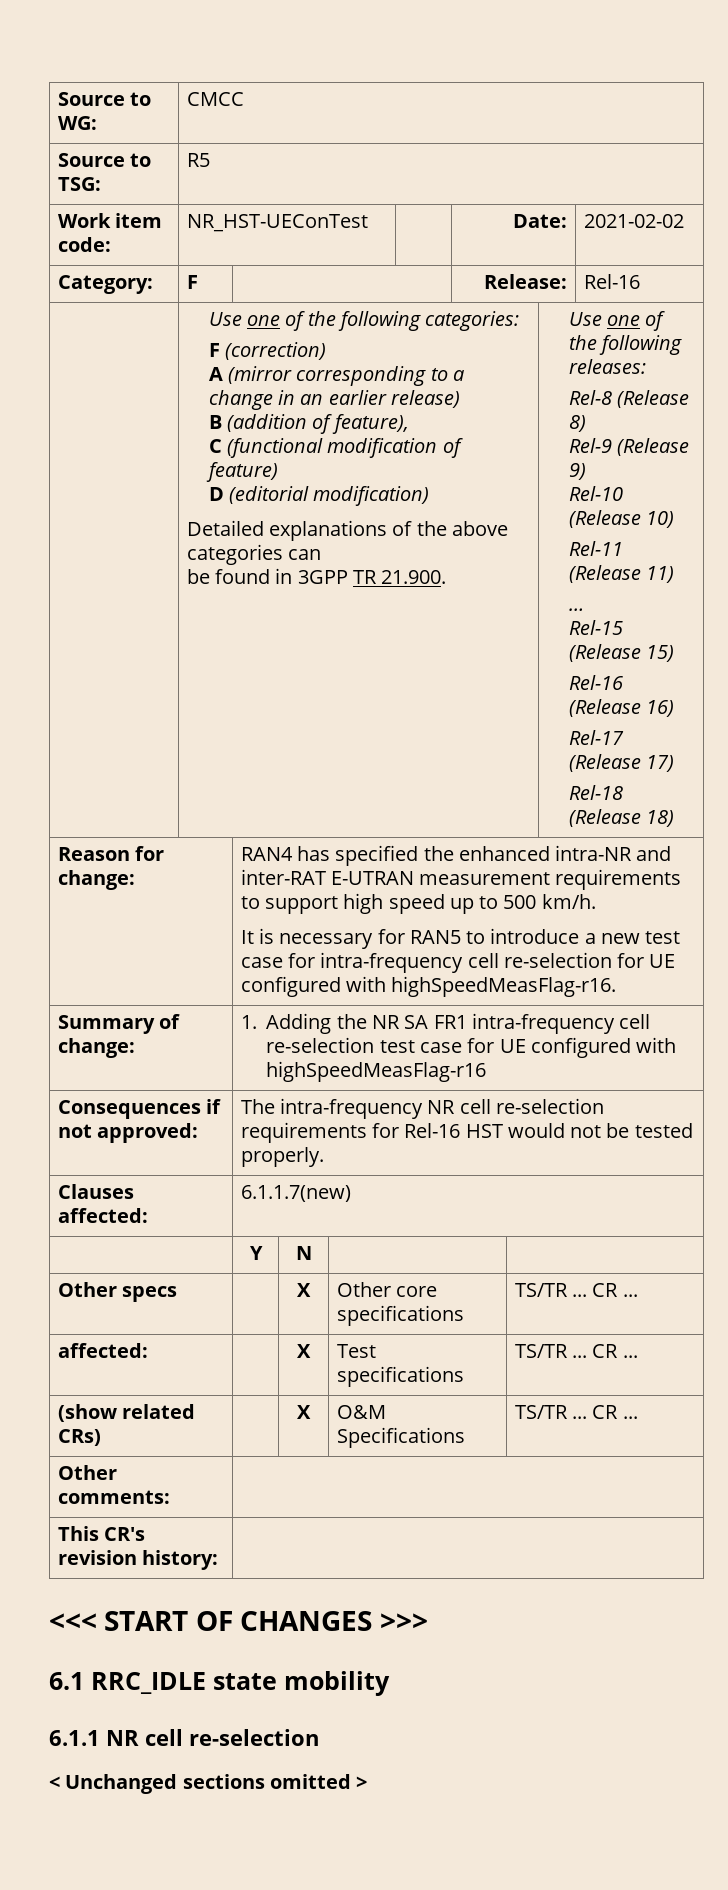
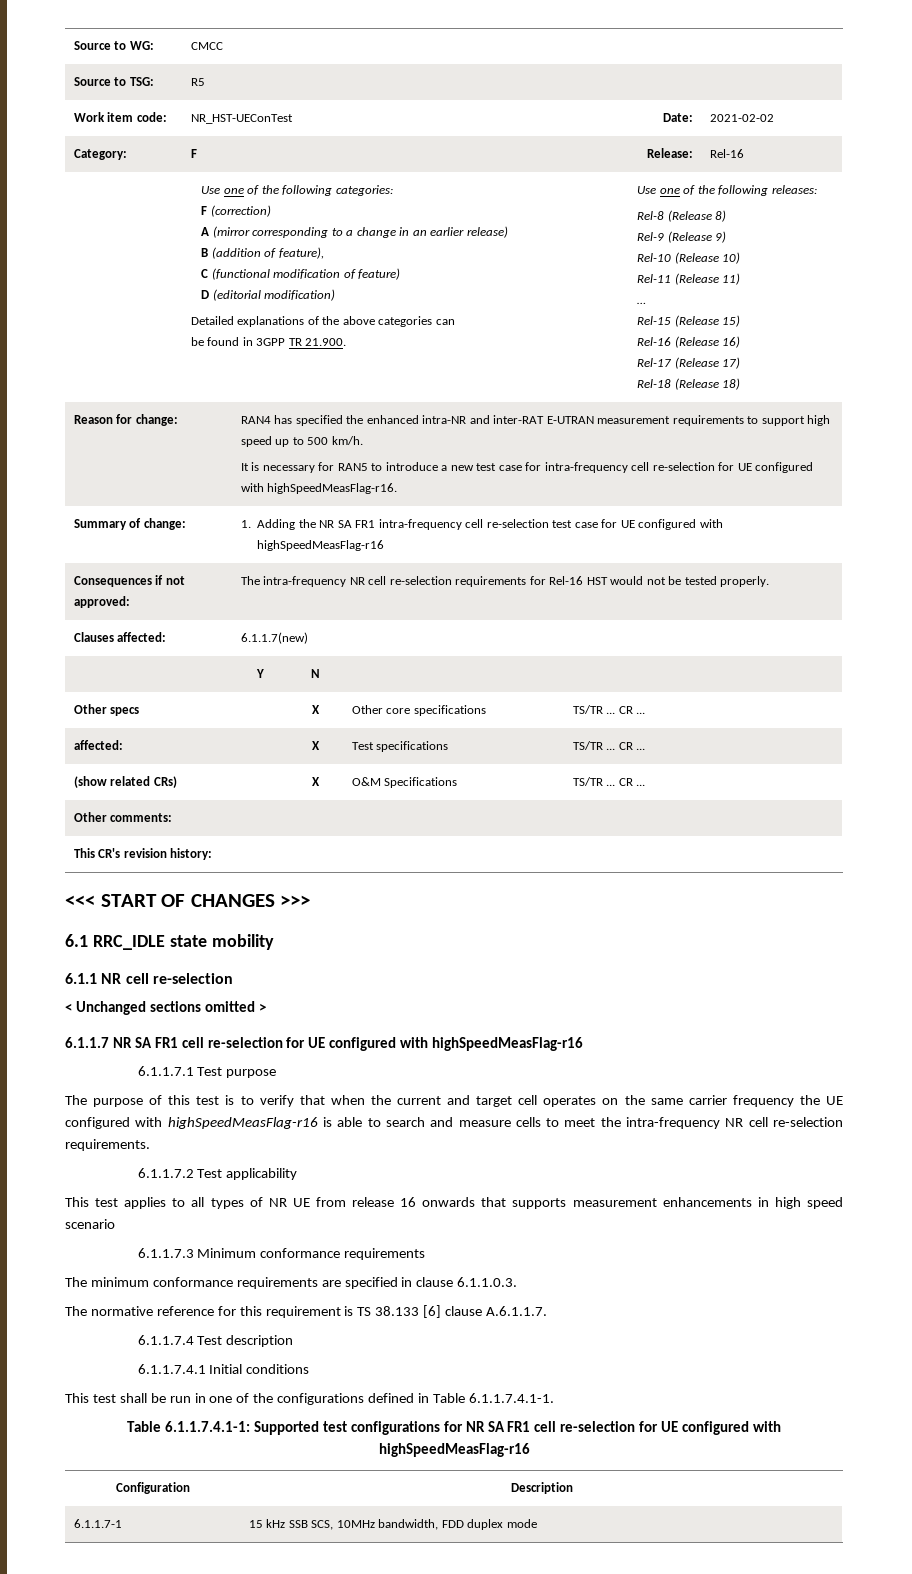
+ 6.1.1.7 NR SA FR1 cell re-selection for UE configured with highSpeedMeasFlag-r16
+ 6.1.1.7.1 Test purpose
+ The purpose of this test is to verify that when the current and target cell operates on the same carrier frequency the UE configured with highSpeedMeasFlag-r16 is able to search and measure cells to meet the intra-frequency NR cell re-selection requirements.
+ 6.1.1.7.2 Test applicability
+ This test applies to all types of NR UE from release 16 onwards that supports measurement enhancements in high speed scenario
+ 6.1.1.7.3 Minimum conformance requirements
+ The minimum conformance requirements are specified in clause 6.1.1.0.3.
+ The normative reference for this requirement is TS 38.133 [6] clause A.6.1.1.7.
+ 6.1.1.7.4 Test description
+ 6.1.1.7.4.1 Initial conditions
+ This test shall be run in one of the configurations defined in Table 6.1.1.7.4.1-1.
+ Table 6.1.1.7.4.1-1: Supported test configurations for NR SA FR1 cell re-selection for UE configured with highSpeedMeasFlag-r16
+ Configuration | Description
+ 6.1.1.7-1 | 15 kHz SSB SCS, 10MHz bandwidth, FDD duplex mode

